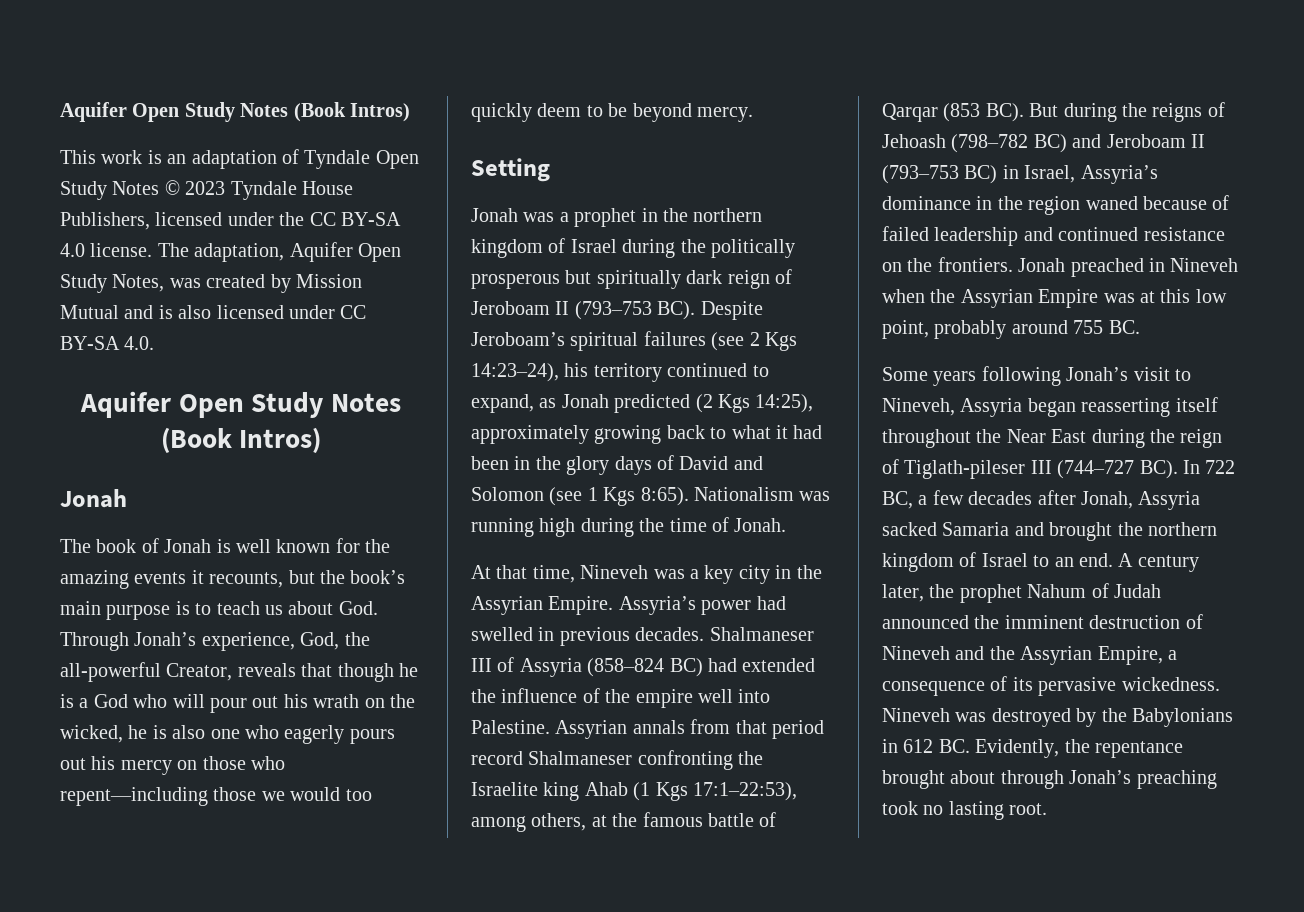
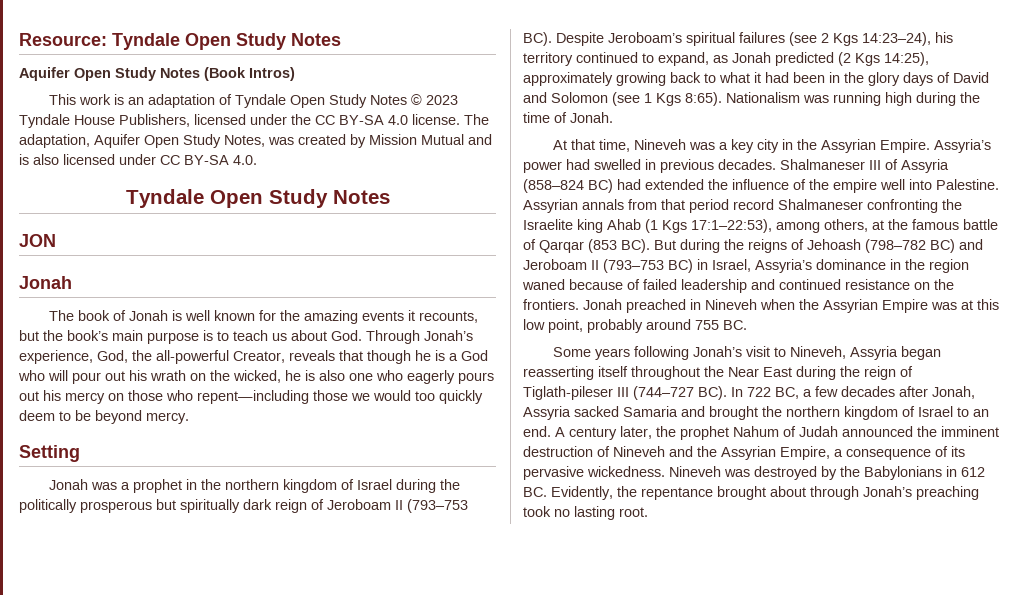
+ Resource: Tyndale Open Study Notes
  The adaptation, Aquifer Open Study Notes, was created by Mission Mutual and is also licensed under CC BY-SA 4.0.
- Aquifer Open Study Notes (Book Intros)
+ Tyndale Open Study Notes
+ JON

